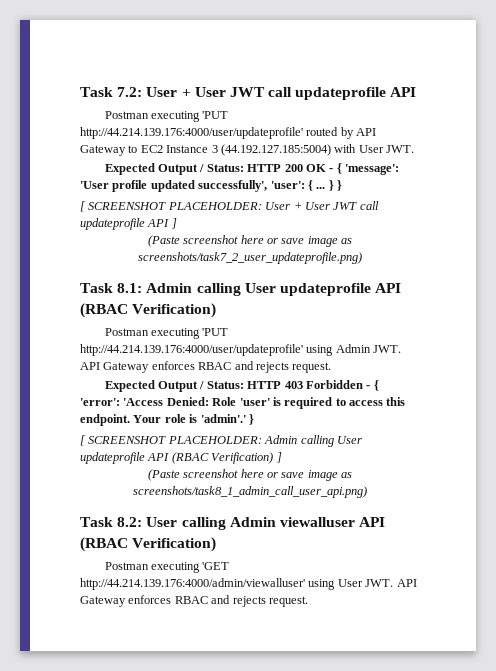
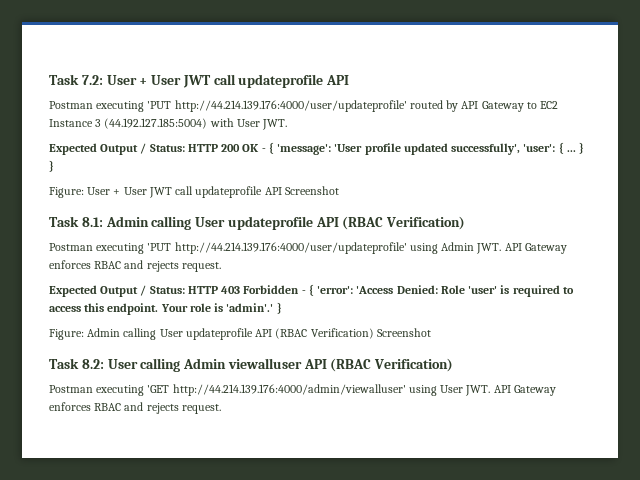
- [ SCREENSHOT PLACEHOLDER: User + User JWT call updateprofile API ]
- (Paste screenshot here or save image as screenshots/task7_2_user_updateprofile.png)
+ Figure: User + User JWT call updateprofile API Screenshot
- [ SCREENSHOT PLACEHOLDER: Admin calling User updateprofile API (RBAC Verification) ]
- (Paste screenshot here or save image as screenshots/task8_1_admin_call_user_api.png)
+ Figure: Admin calling User updateprofile API (RBAC Verification) Screenshot

